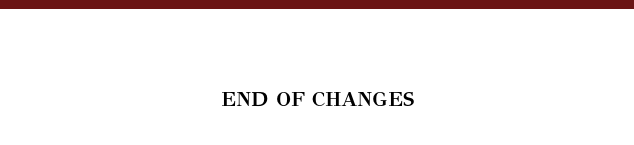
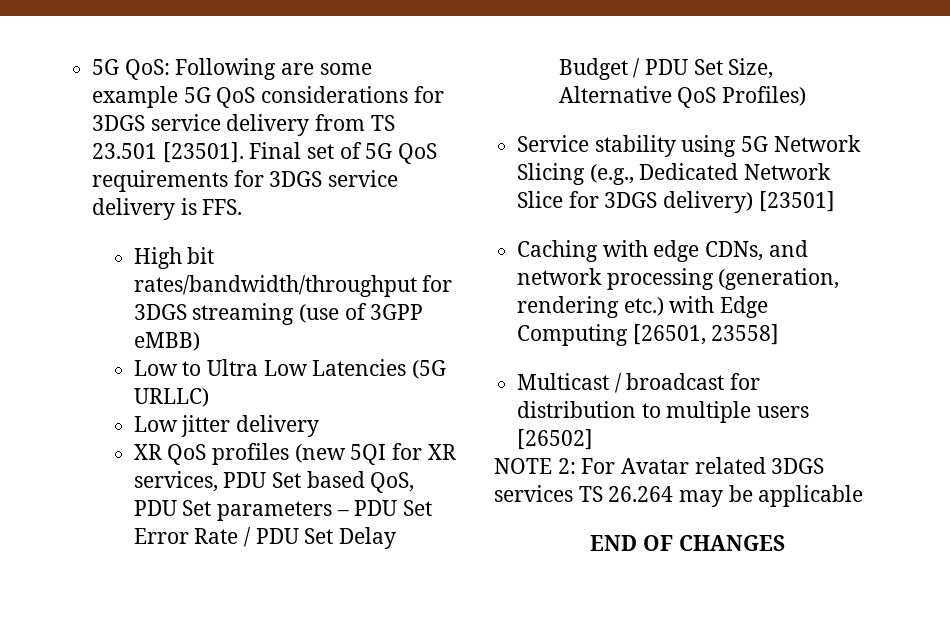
+ 5G QoS: Following are some example 5G QoS considerations for 3DGS service delivery from TS 23.501 [23501]. Final set of 5G QoS requirements for 3DGS service delivery is FFS.
+ High bit rates/bandwidth/throughput for 3DGS streaming (use of 3GPP eMBB)
+ Low to Ultra Low Latencies (5G URLLC)
+ Low jitter delivery
+ XR QoS profiles (new 5QI for XR services, PDU Set based QoS, PDU Set parameters – PDU Set Error Rate / PDU Set Delay Budget / PDU Set Size, Alternative QoS Profiles)
+ Service stability using 5G Network Slicing (e.g., Dedicated Network Slice for 3DGS delivery) [23501]
+ Caching with edge CDNs, and network processing (generation, rendering etc.) with Edge Computing [26501, 23558]
+ Multicast / broadcast for distribution to multiple users [26502]
+ NOTE 2: For Avatar related 3DGS services TS 26.264 may be applicable

